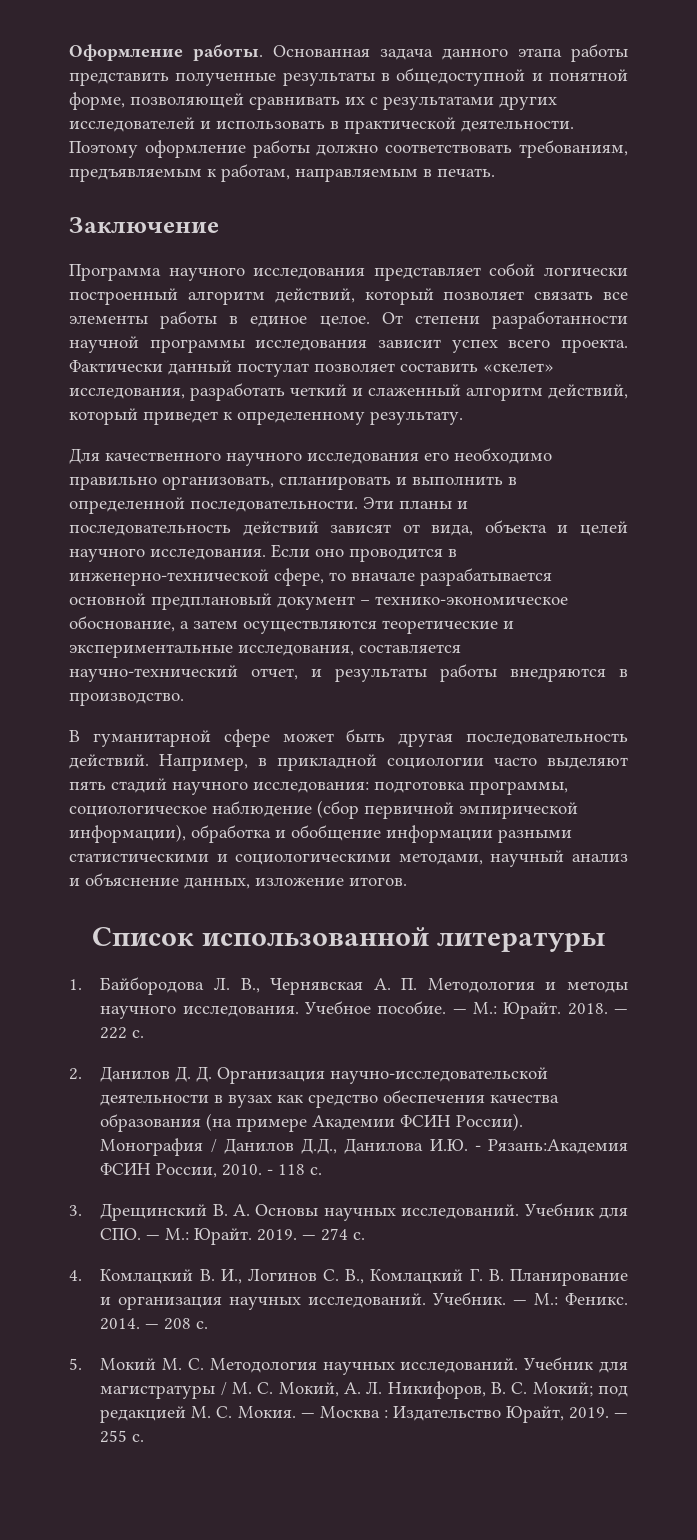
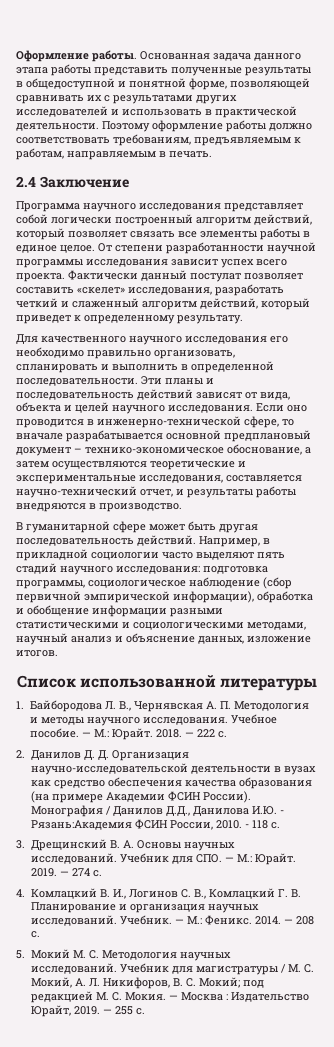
- Заключение
+ 2.4 Заключение

